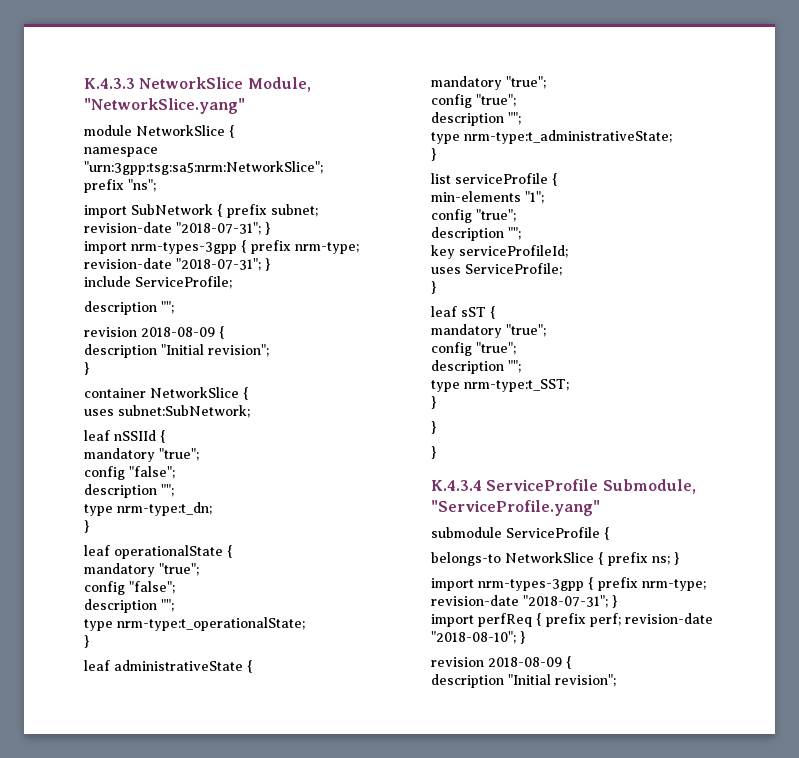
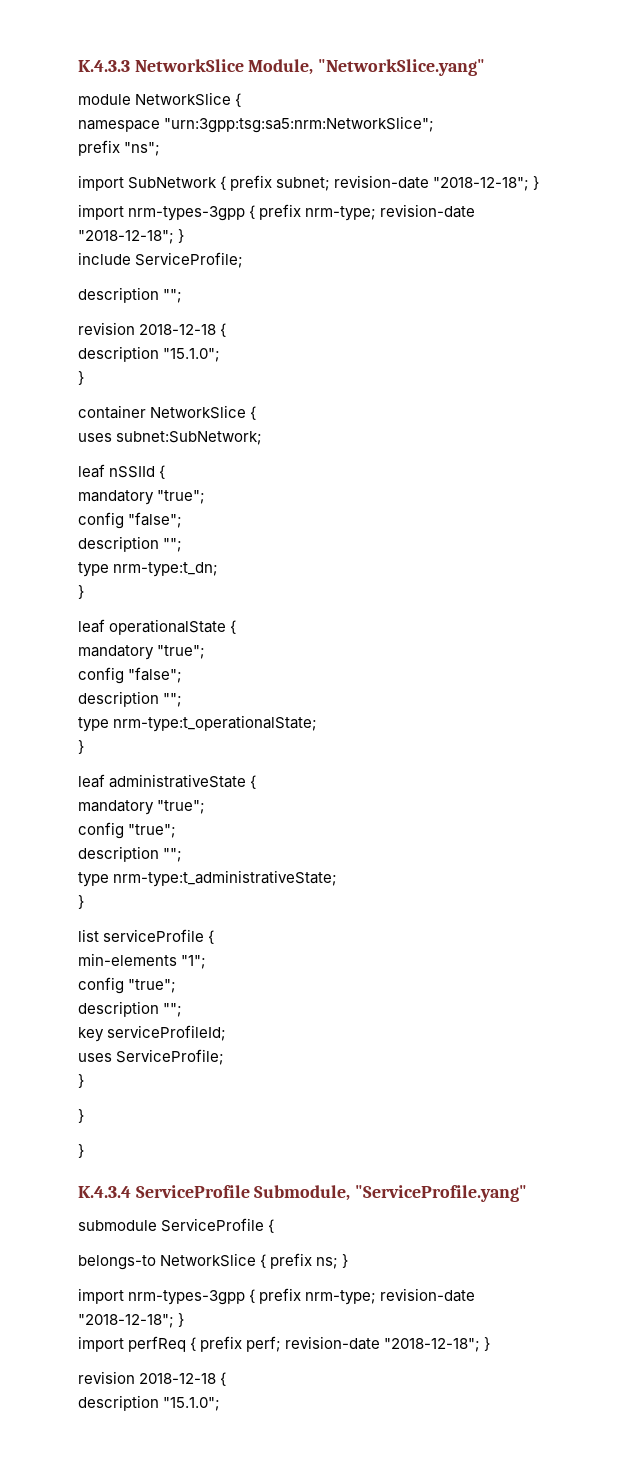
- import SubNetwork { prefix subnet; revision-date "2018-07-31"; }
- import nrm-types-3gpp { prefix nrm-type; revision-date "2018-07-31"; }
+ import SubNetwork { prefix subnet; revision-date "2018-12-18"; }
+ import nrm-types-3gpp { prefix nrm-type; revision-date "2018-12-18"; }
  include ServiceProfile;
  description "";
- revision 2018-08-09 {
- description "Initial revision";
+ revision 2018-12-18 {
+ description "15.1.0";
- leaf sST {
- mandatory "true";
- config "true";
- description "";
- type nrm-type:t_SST;
- }
  belongs-to NetworkSlice { prefix ns; }
- import nrm-types-3gpp { prefix nrm-type; revision-date "2018-07-31"; }
+ import nrm-types-3gpp { prefix nrm-type; revision-date "2018-12-18"; }
- import perfReq { prefix perf; revision-date "2018-08-10"; }
- revision 2018-08-09 {
- description "Initial revision";
+ import perfReq { prefix perf; revision-date "2018-12-18"; }
+ revision 2018-12-18 {
+ description "15.1.0";

